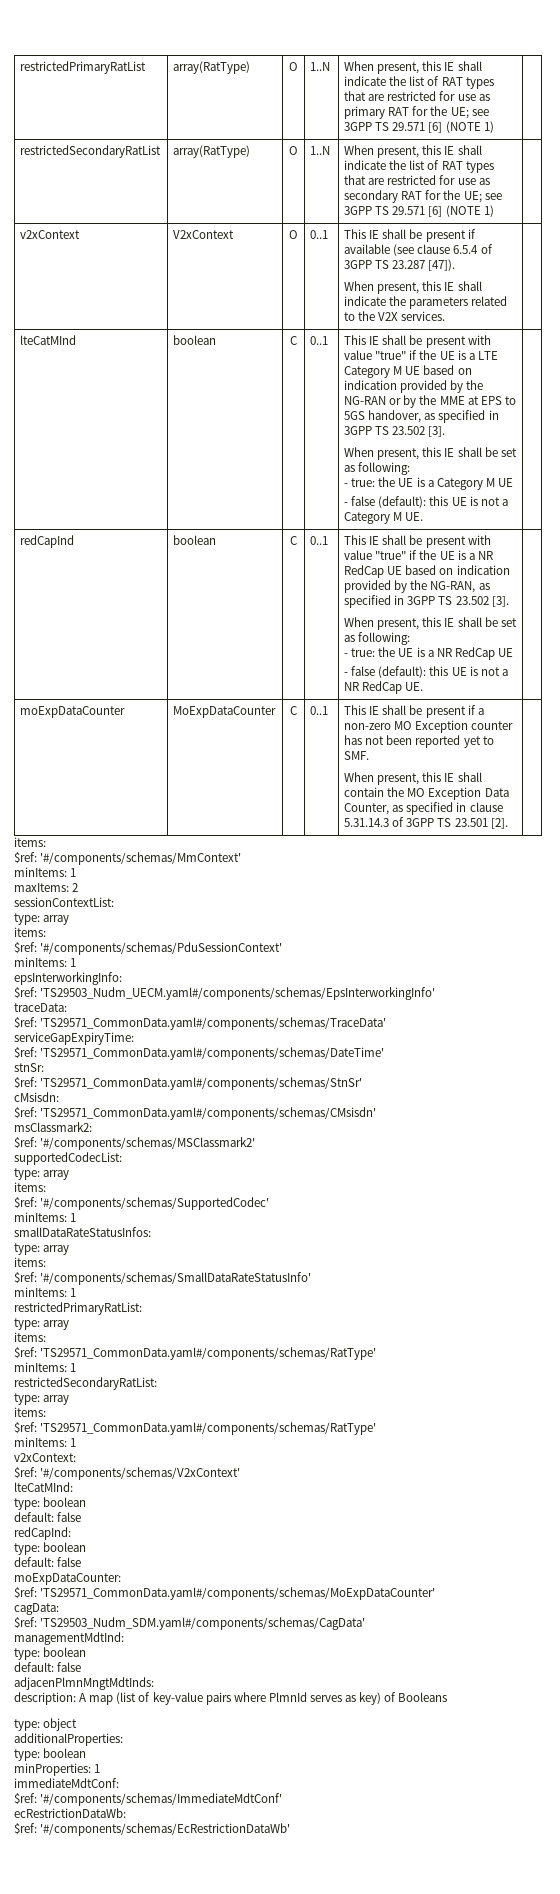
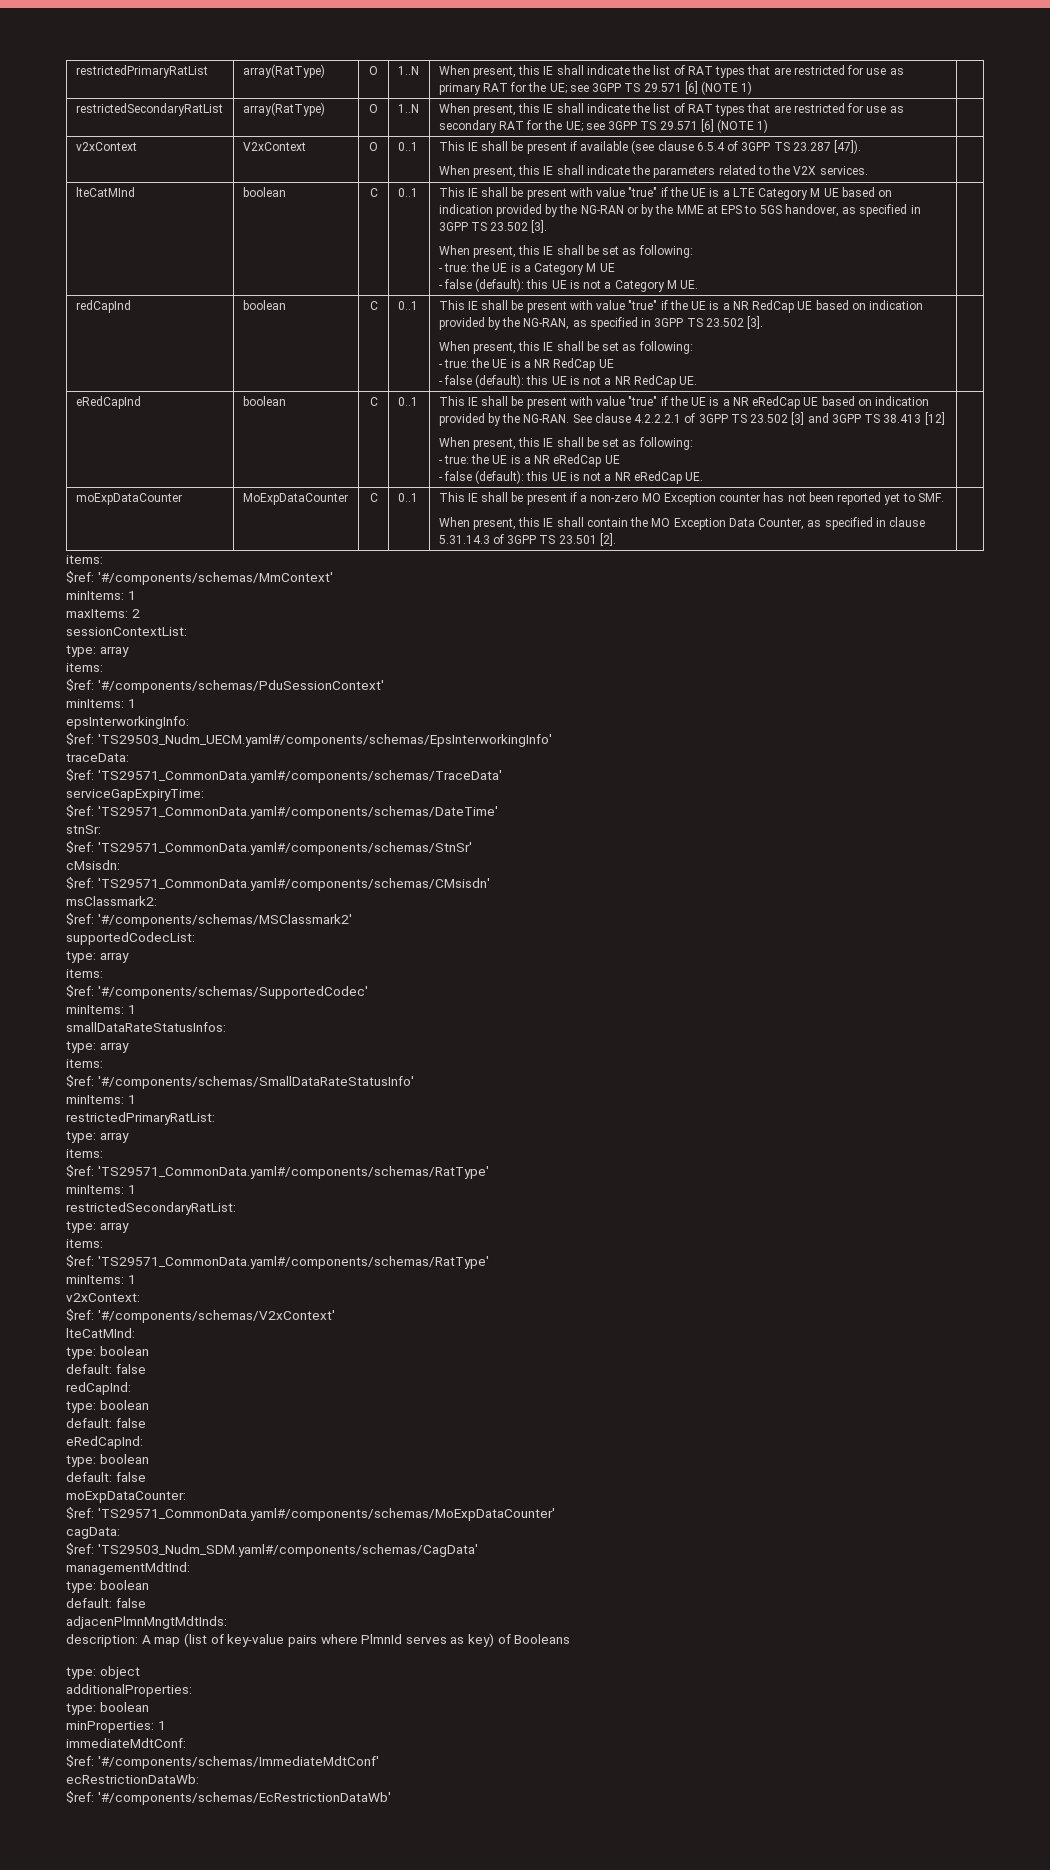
+ eRedCapInd | boolean | C | 0..1 | This IE shall be present with value "true" if the UE is a NR eRedCap UE based on indication provided by the NG-RAN. See clause 4.2.2.2.1 of 3GPP TS 23.502 [3] and 3GPP TS 38.413 [12]
+ When present, this IE shall be set as following:
+ - true: the UE is a NR eRedCap UE
+ - false (default): this UE is not a NR eRedCap UE.
+ eRedCapInd:
+ type: boolean
+ default: false

